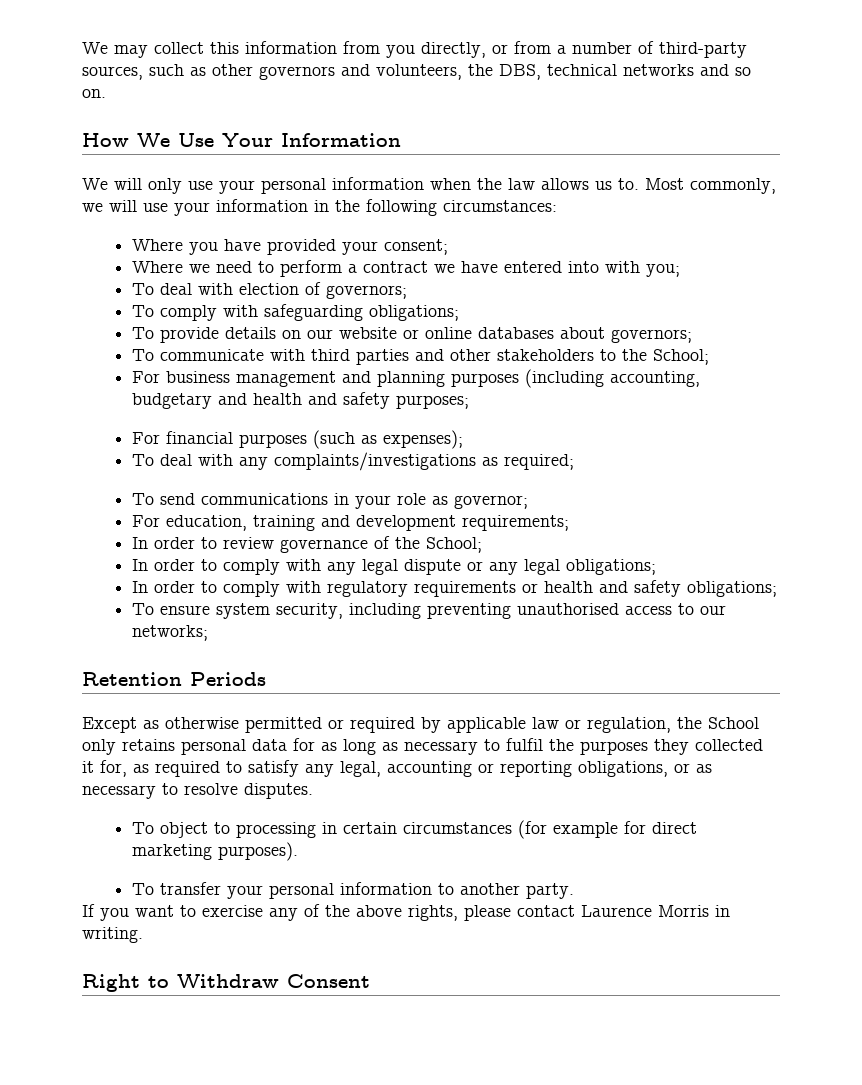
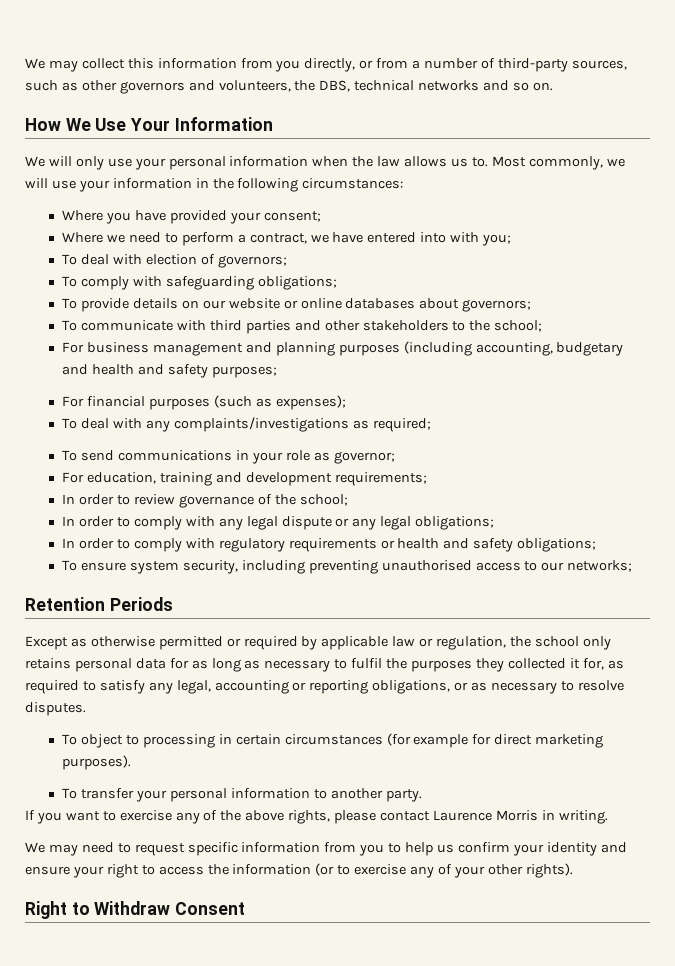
- Where we need to perform a contract we have entered into with you;
+ Where we need to perform a contract, we have entered into with you;
- To communicate with third parties and other stakeholders to the School;
+ To communicate with third parties and other stakeholders to the school;
- In order to review governance of the School;
+ In order to review governance of the school;
- Except as otherwise permitted or required by applicable law or regulation, the School only retains personal data for as long as necessary to fulfil the purposes they collected it for, as required to satisfy any legal, accounting or reporting obligations, or as necessary to resolve disputes.
+ Except as otherwise permitted or required by applicable law or regulation, the school only retains personal data for as long as necessary to fulfil the purposes they collected it for, as required to satisfy any legal, accounting or reporting obligations, or as necessary to resolve disputes.
+ We may need to request specific information from you to help us confirm your identity and ensure your right to access the information (or to exercise any of your other rights).

